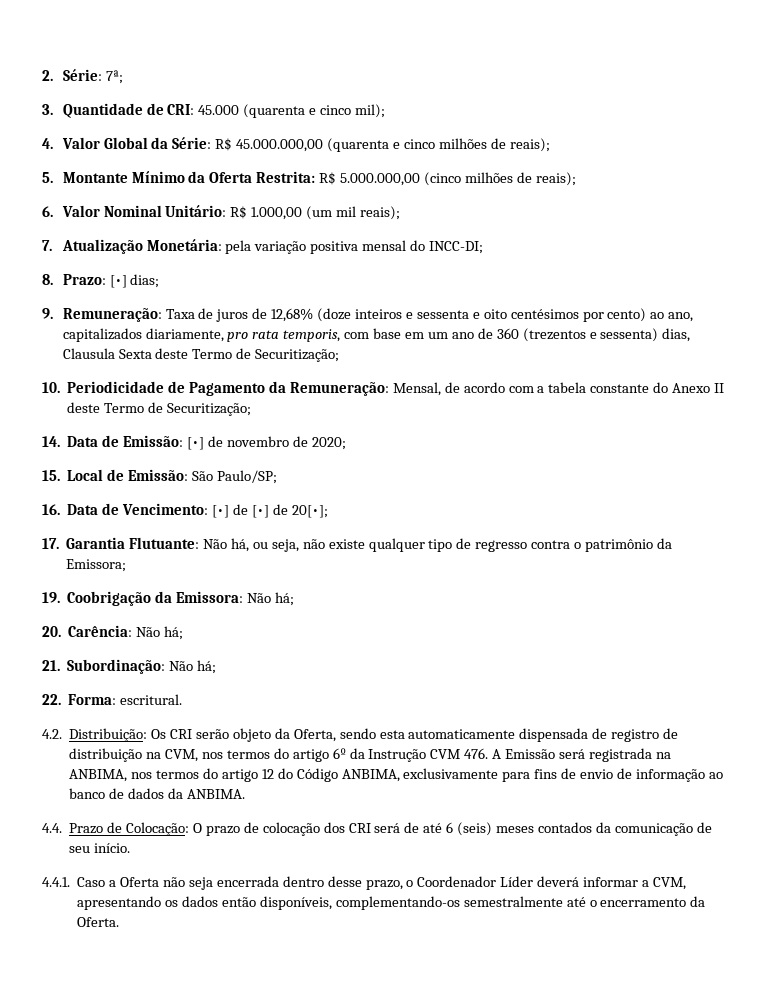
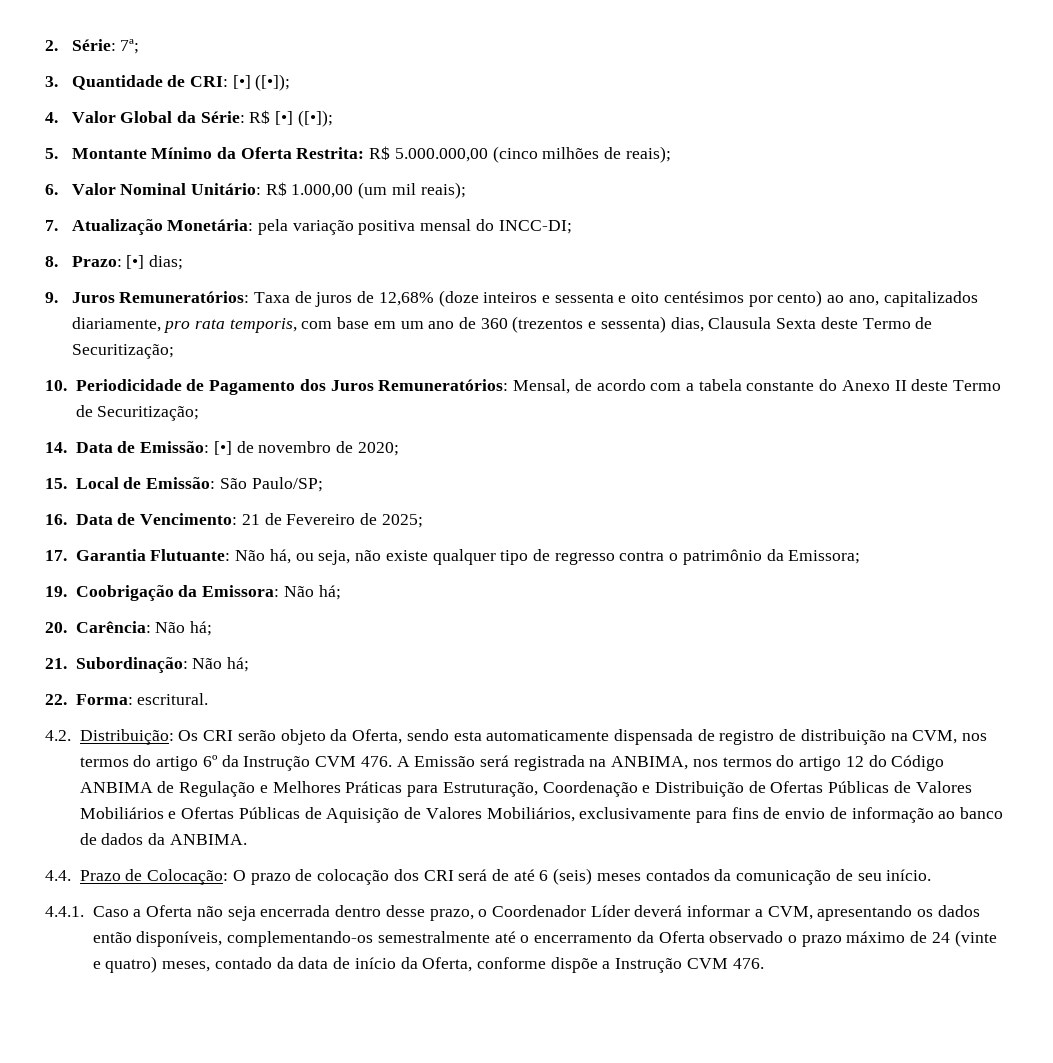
- 3. Quantidade de CRI: 45.000 (quarenta e cinco mil);
+ 3. Quantidade de CRI: [•] ([•]);
- 4. Valor Global da Série: R$ 45.000.000,00 (quarenta e cinco milhões de reais);
+ 4. Valor Global da Série: R$ [•] ([•]);
- 9. Remuneração: Taxa de juros de 12,68% (doze inteiros e sessenta e oito centésimos por cento) ao ano, capitalizados diariamente, pro rata temporis, com base em um ano de 360 (trezentos e sessenta) dias, Clausula Sexta deste Termo de Securitização;
+ 9. Juros Remuneratórios: Taxa de juros de 12,68% (doze inteiros e sessenta e oito centésimos por cento) ao ano, capitalizados diariamente, pro rata temporis, com base em um ano de 360 (trezentos e sessenta) dias, Clausula Sexta deste Termo de Securitização;
- 10. Periodicidade de Pagamento da Remuneração: Mensal, de acordo com a tabela constante do Anexo II deste Termo de Securitização;
+ 10. Periodicidade de Pagamento dos Juros Remuneratórios: Mensal, de acordo com a tabela constante do Anexo II deste Termo de Securitização;
- 16. Data de Vencimento: [•] de [•] de 20[•];
+ 16. Data de Vencimento: 21 de Fevereiro de 2025;
- 4.2. Distribuição: Os CRI serão objeto da Oferta, sendo esta automaticamente dispensada de registro de distribuição na CVM, nos termos do artigo 6º da Instrução CVM 476. A Emissão será registrada na ANBIMA, nos termos do artigo 12 do Código ANBIMA, exclusivamente para fins de envio de informação ao banco de dados da ANBIMA.
+ 4.2. Distribuição: Os CRI serão objeto da Oferta, sendo esta automaticamente dispensada de registro de distribuição na CVM, nos termos do artigo 6º da Instrução CVM 476. A Emissão será registrada na ANBIMA, nos termos do artigo 12 do Código ANBIMA de Regulação e Melhores Práticas para Estruturação, Coordenação e Distribuição de Ofertas Públicas de Valores Mobiliários e Ofertas Públicas de Aquisição de Valores Mobiliários, exclusivamente para fins de envio de informação ao banco de dados da ANBIMA.
- 4.4.1. Caso a Oferta não seja encerrada dentro desse prazo, o Coordenador Líder deverá informar a CVM, apresentando os dados então disponíveis, complementando-os semestralmente até o encerramento da Oferta.
+ 4.4.1. Caso a Oferta não seja encerrada dentro desse prazo, o Coordenador Líder deverá informar a CVM, apresentando os dados então disponíveis, complementando-os semestralmente até o encerramento da Oferta observado o prazo máximo de 24 (vinte e quatro) meses, contado da data de início da Oferta, conforme dispõe a Instrução CVM 476.

